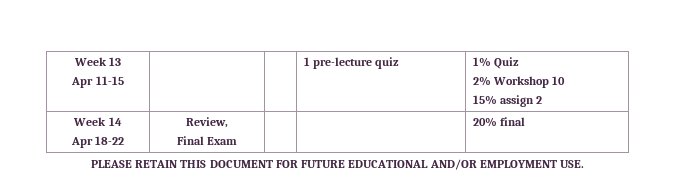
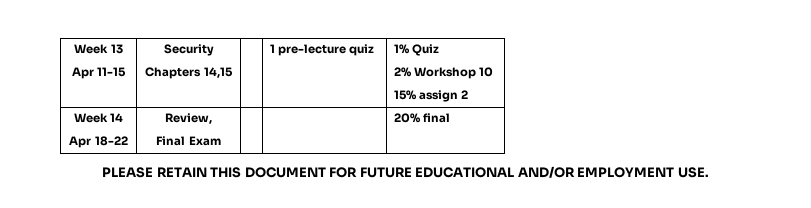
  Week 13
- Apr 11-15 | | | 1 pre-lecture quiz | 1% Quiz
+ Apr 11-15 | Security
+ Chapters 14,15 | | 1 pre-lecture quiz | 1% Quiz

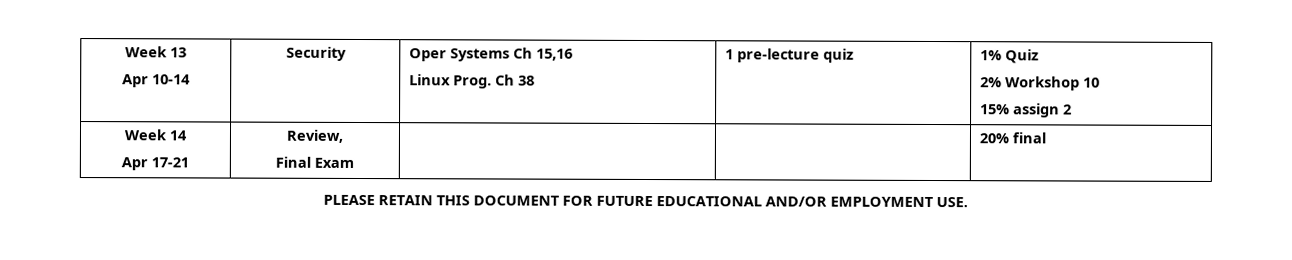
  Week 13
- Apr 11-15 | Security
- Chapters 14,15 | | 1 pre-lecture quiz | 1% Quiz
+ Apr 10-14 | Security | Oper Systems Ch 15,16
+ Linux Prog. Ch 38 | 1 pre-lecture quiz | 1% Quiz
  Week 14
- Apr 18-22 | Review,
+ Apr 17-21 | Review,

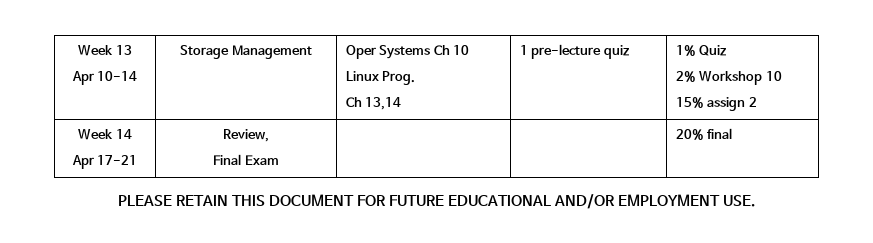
  Week 13
- Apr 10-14 | Security | Oper Systems Ch 15,16
- Linux Prog. Ch 38 | 1 pre-lecture quiz | 1% Quiz
+ Apr 10-14 | Storage Management | Oper Systems Ch 10
+ Linux Prog.
+ Ch 13,14 | 1 pre-lecture quiz | 1% Quiz

